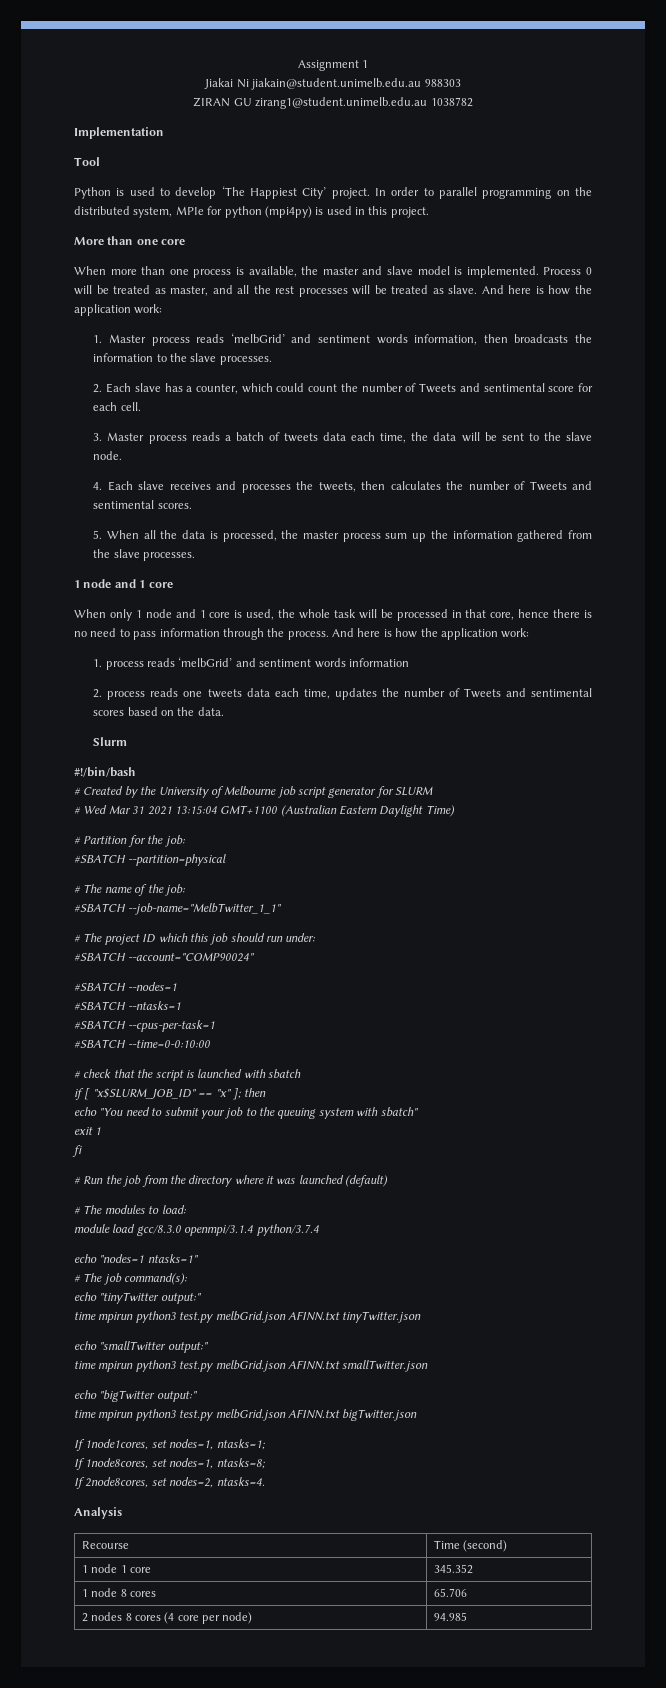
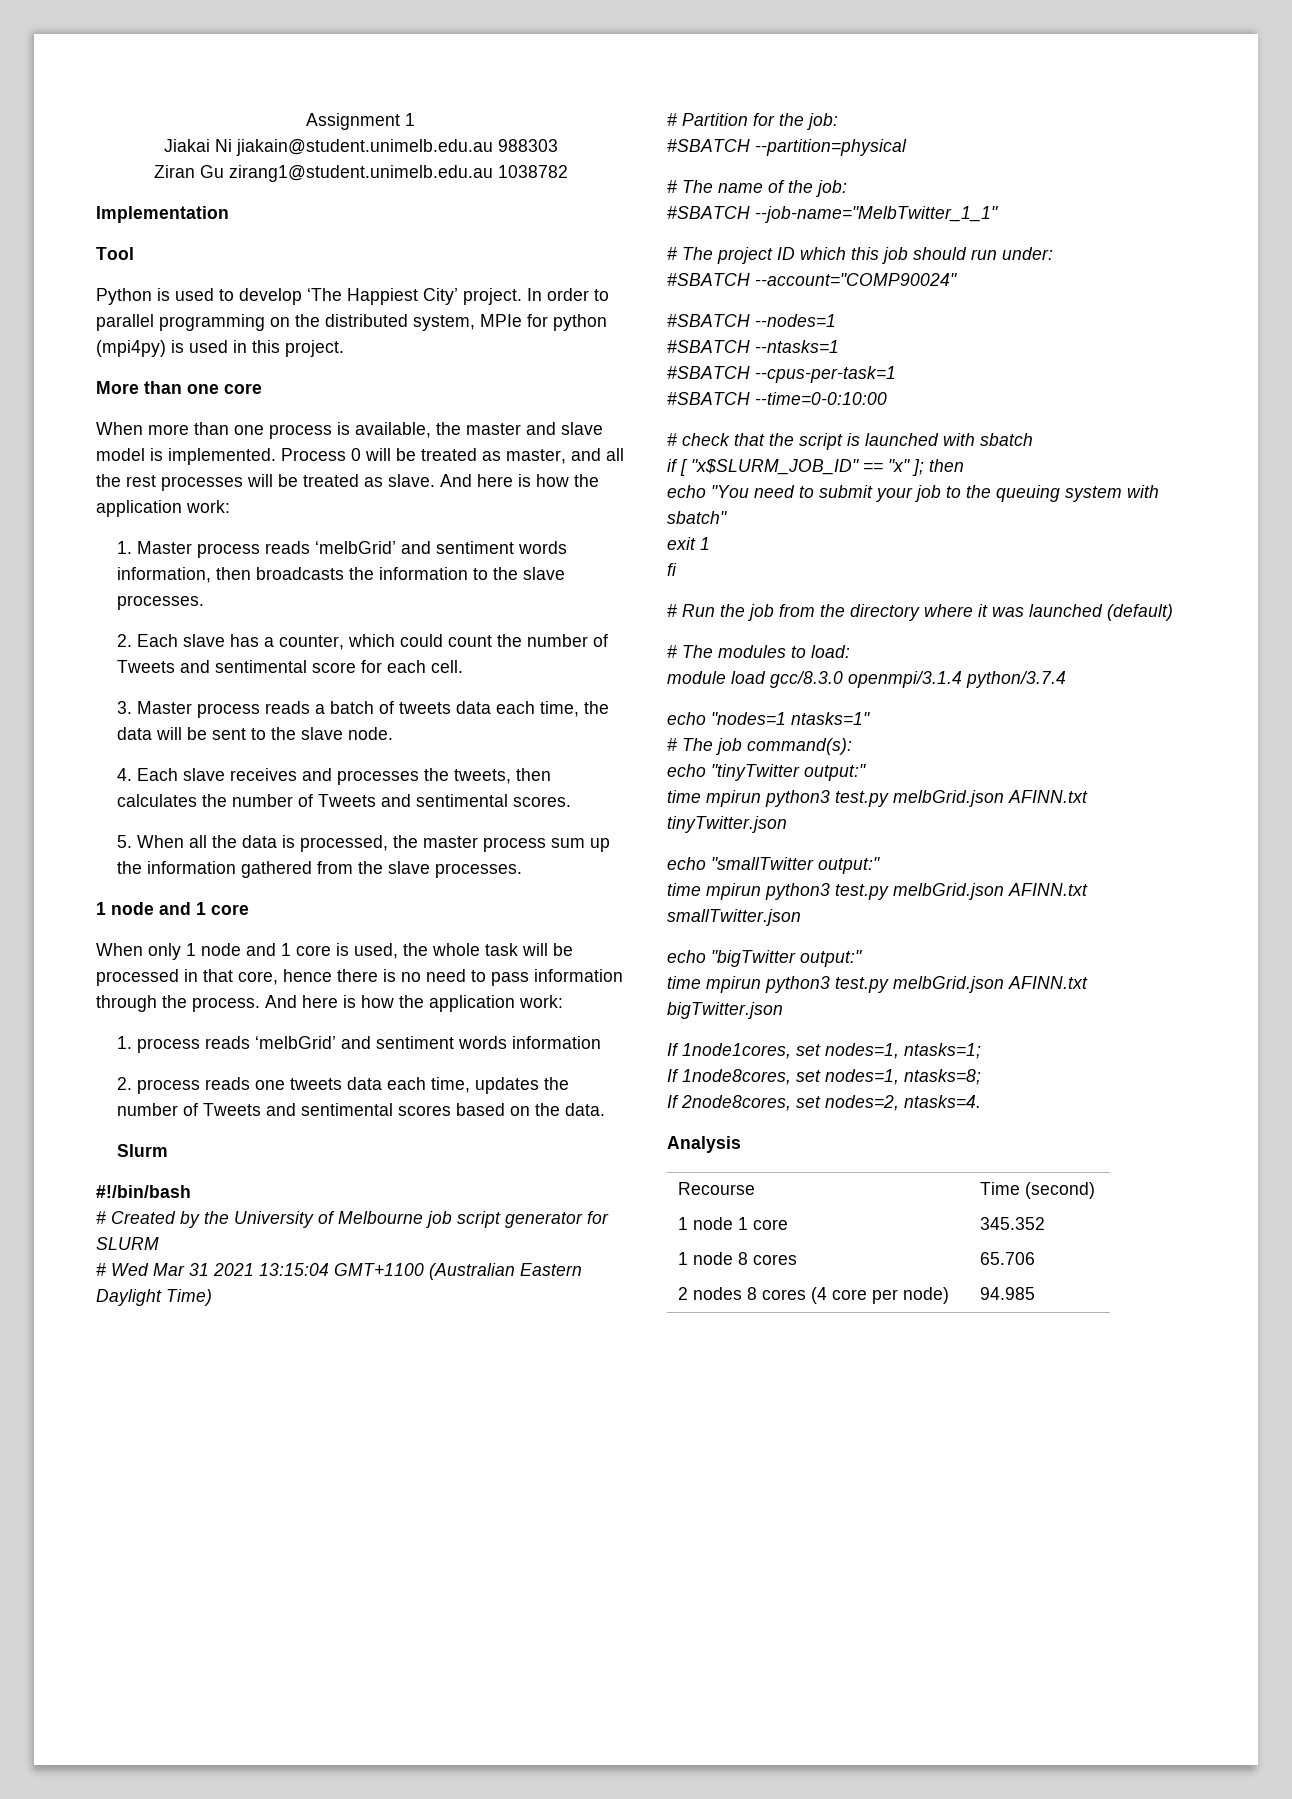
- ZIRAN GU zirang1@student.unimelb.edu.au 1038782
+ Ziran Gu zirang1@student.unimelb.edu.au 1038782

